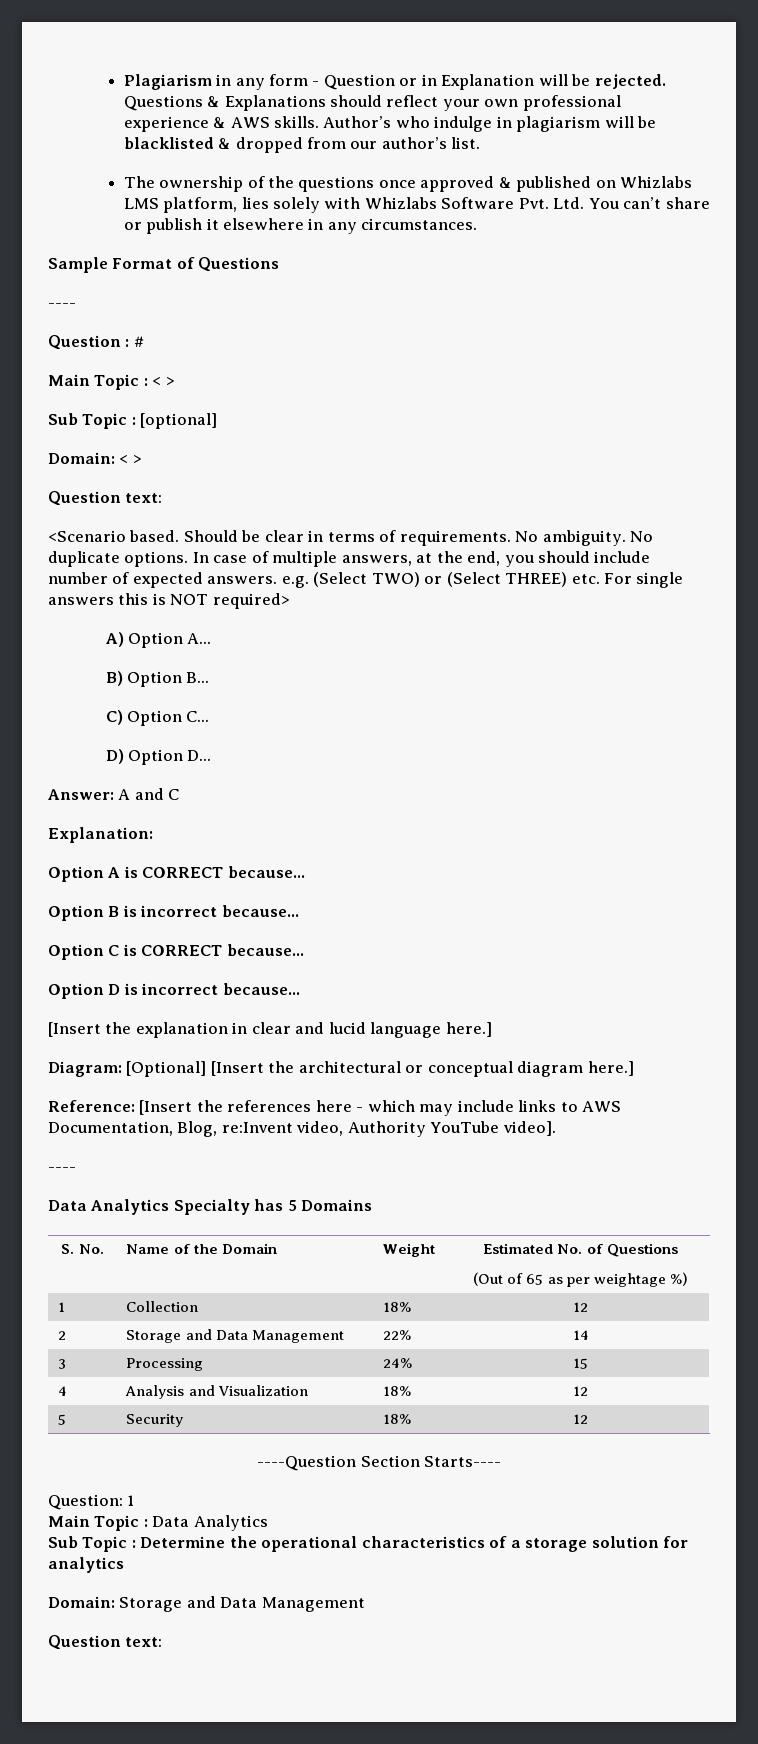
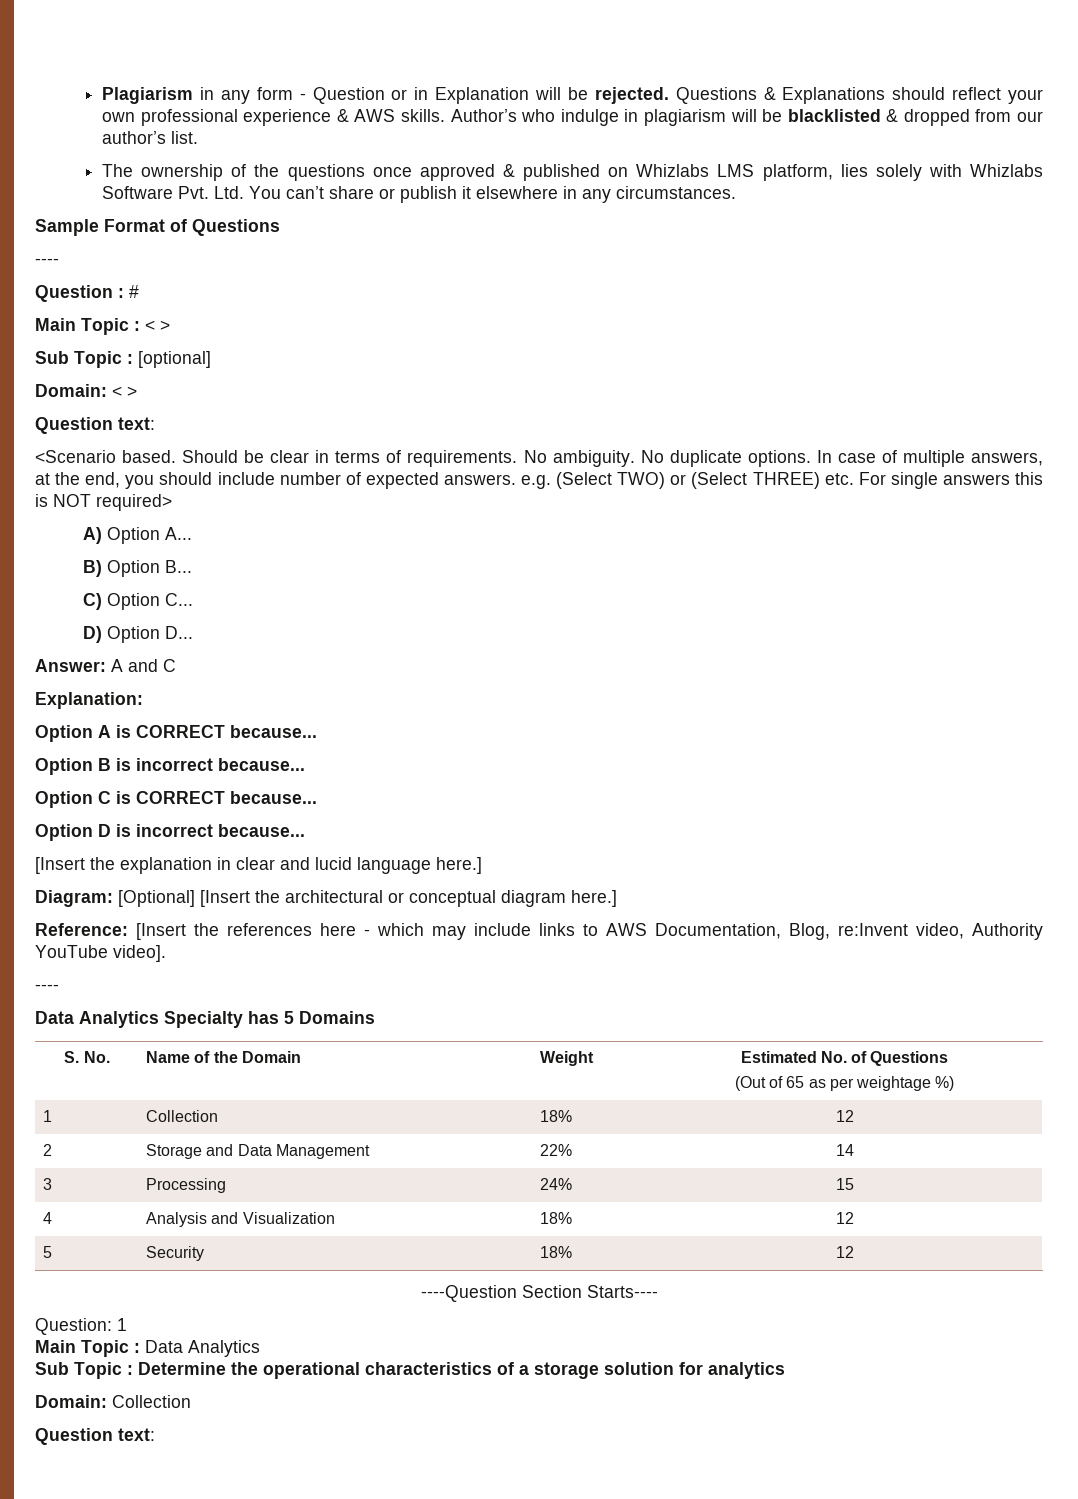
- Domain: Storage and Data Management
+ Domain: Collection

